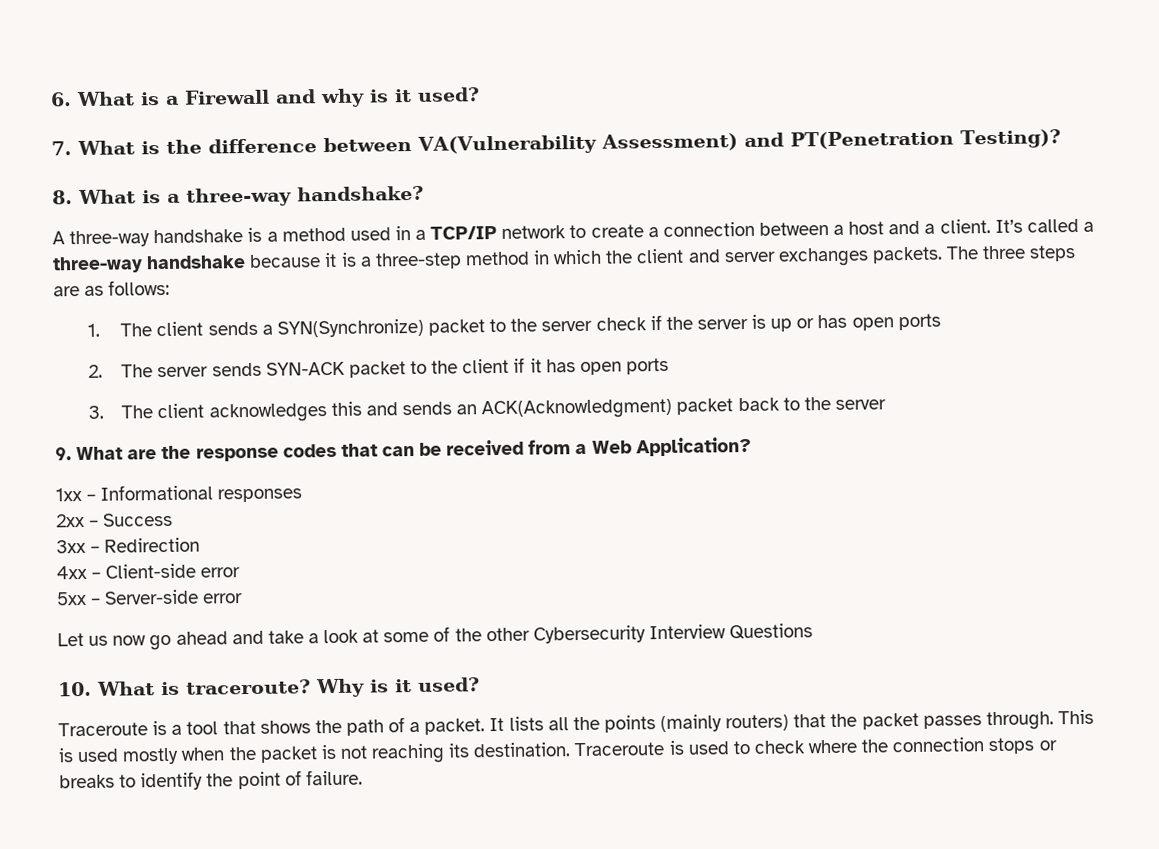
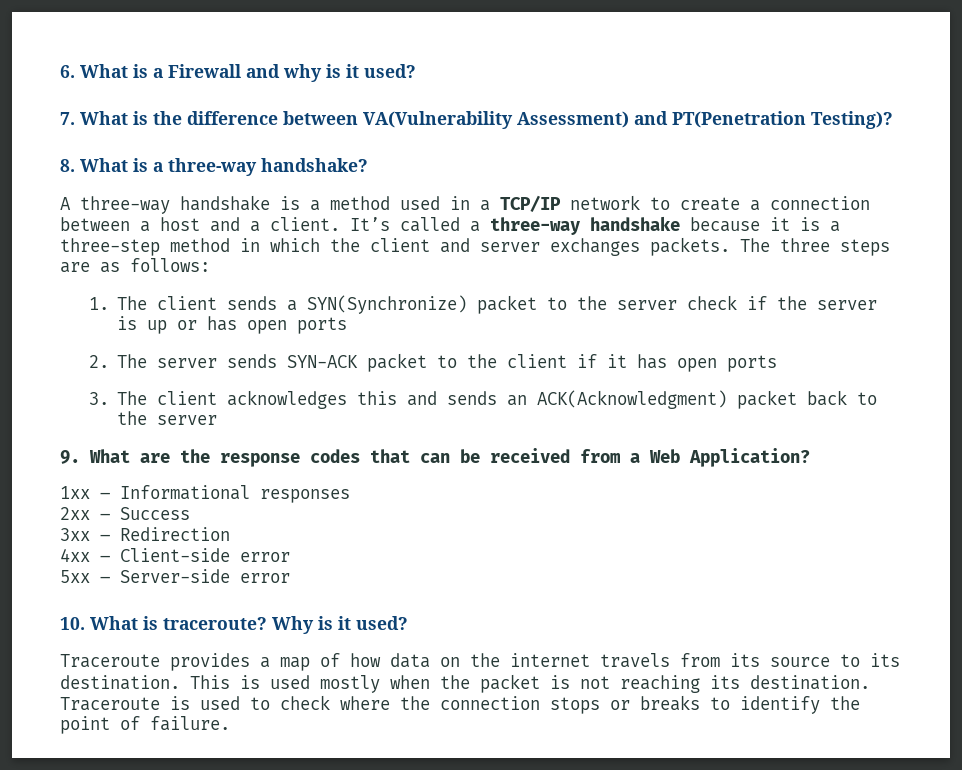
- Let us now go ahead and take a look at some of the other Cybersecurity Interview Questions
- Traceroute is a tool that shows the path of a packet. It lists all the points (mainly routers) that the packet passes through.
+ Traceroute provides a map of how data on the internet travels from its source to its destination.

